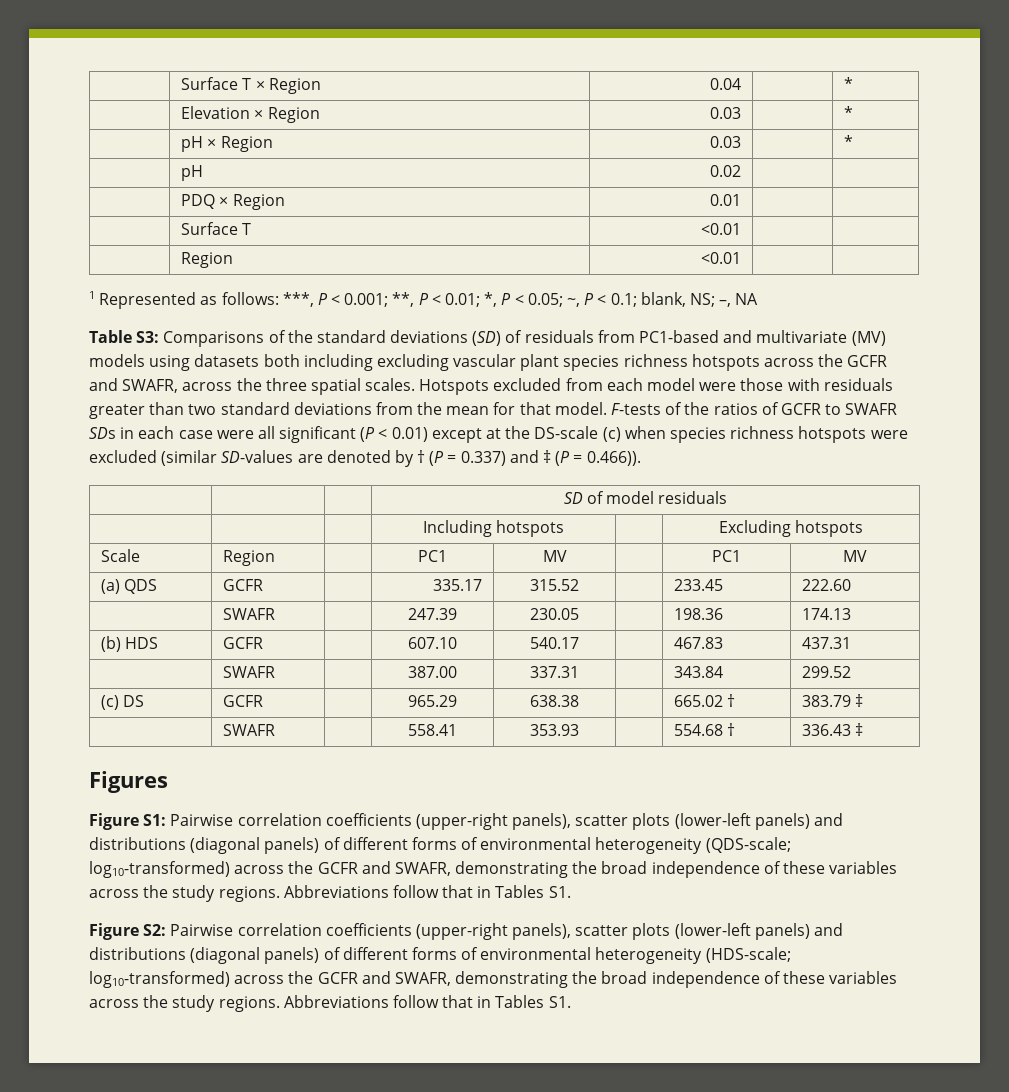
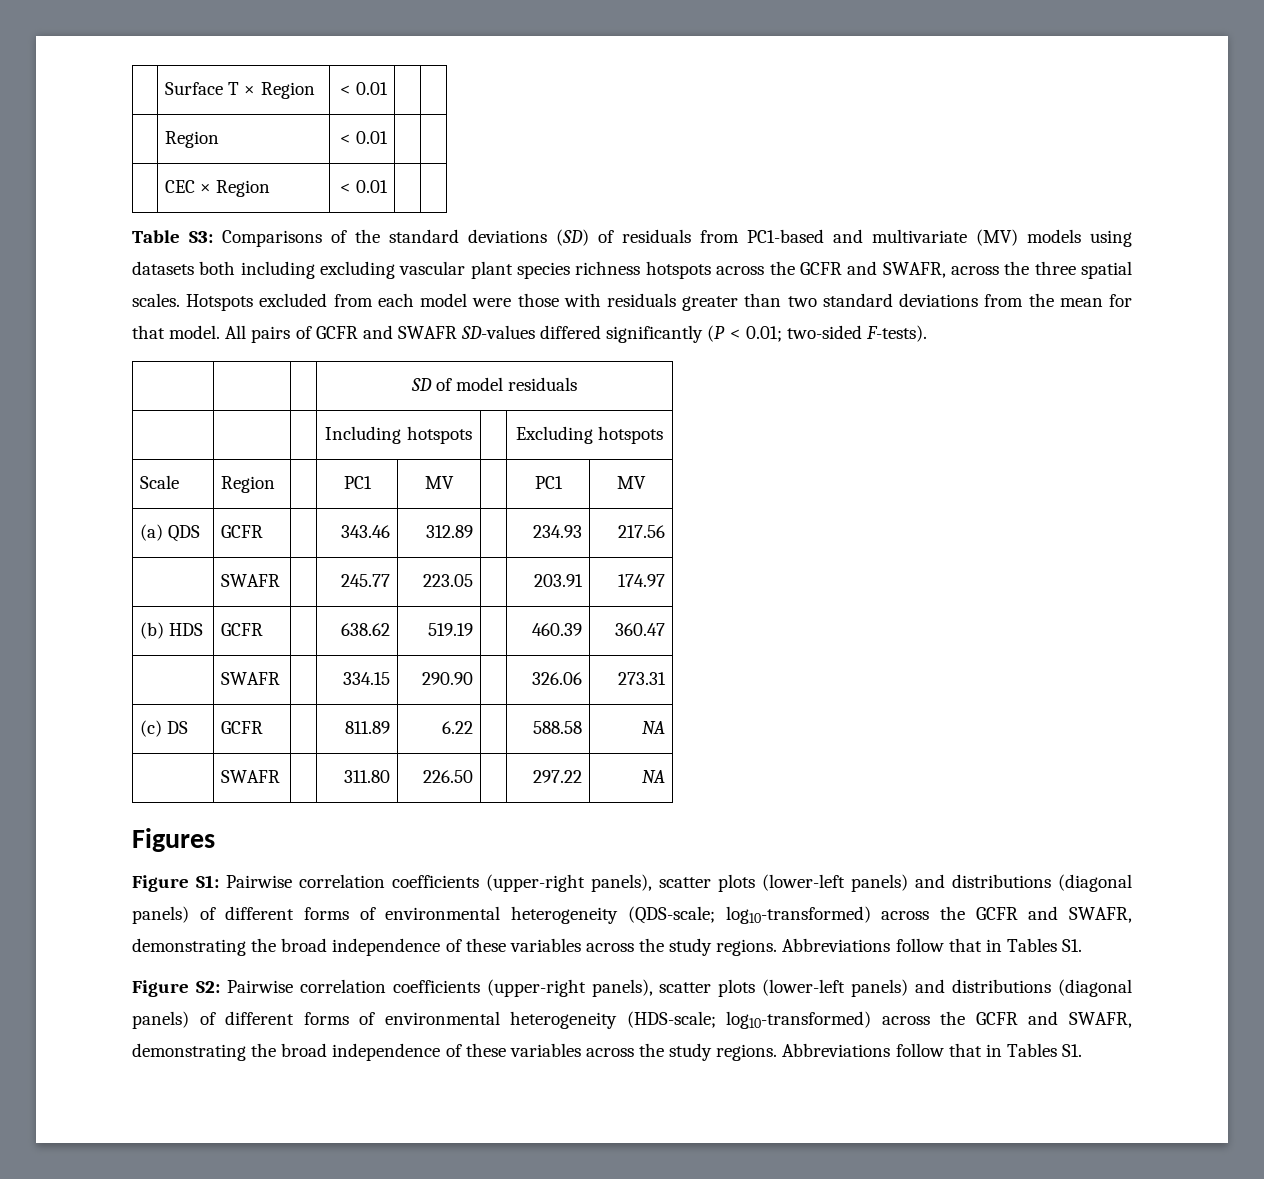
- | Surface T × Region | 0.04 | | *
- | Elevation × Region | 0.03 | | *
- | pH × Region | 0.03 | | *
- | pH | 0.02 | |
- | PDQ × Region | 0.01 | |
- | Surface T | <0.01 | |
- | Region | <0.01 | |
- 1 Represented as follows: ***, P < 0.001; **, P < 0.01; *, P < 0.05; ~, P < 0.1; blank, NS; –, NA
+ | Surface T × Region | < 0.01 | |
+ | Region | < 0.01 | |
+ | CEC × Region | < 0.01 | |
- F-tests of the ratios of GCFR to SWAFR SDs in each case were all significant (P < 0.01) except at the DS-scale (c) when species richness hotspots were excluded (similar SD-values are denoted by † (P = 0.337) and ‡ (P = 0.466)).
+ All pairs of GCFR and SWAFR SD-values differed significantly (P < 0.01; two-sided F-tests).
- (a) QDS | GCFR | | 335.17 | 315.52 | | 233.45 | 222.60
- | SWAFR | | 247.39 | 230.05 | | 198.36 | 174.13
- (b) HDS | GCFR | | 607.10 | 540.17 | | 467.83 | 437.31
- | SWAFR | | 387.00 | 337.31 | | 343.84 | 299.52
- (c) DS | GCFR | | 965.29 | 638.38 | | 665.02 † | 383.79 ‡
- | SWAFR | | 558.41 | 353.93 | | 554.68 † | 336.43 ‡
+ (a) QDS | GCFR | | 343.46 | 312.89 | | 234.93 | 217.56
+ | SWAFR | | 245.77 | 223.05 | | 203.91 | 174.97
+ (b) HDS | GCFR | | 638.62 | 519.19 | | 460.39 | 360.47
+ | SWAFR | | 334.15 | 290.90 | | 326.06 | 273.31
+ (c) DS | GCFR | | 811.89 | 6.22 | | 588.58 | NA
+ | SWAFR | | 311.80 | 226.50 | | 297.22 | NA

